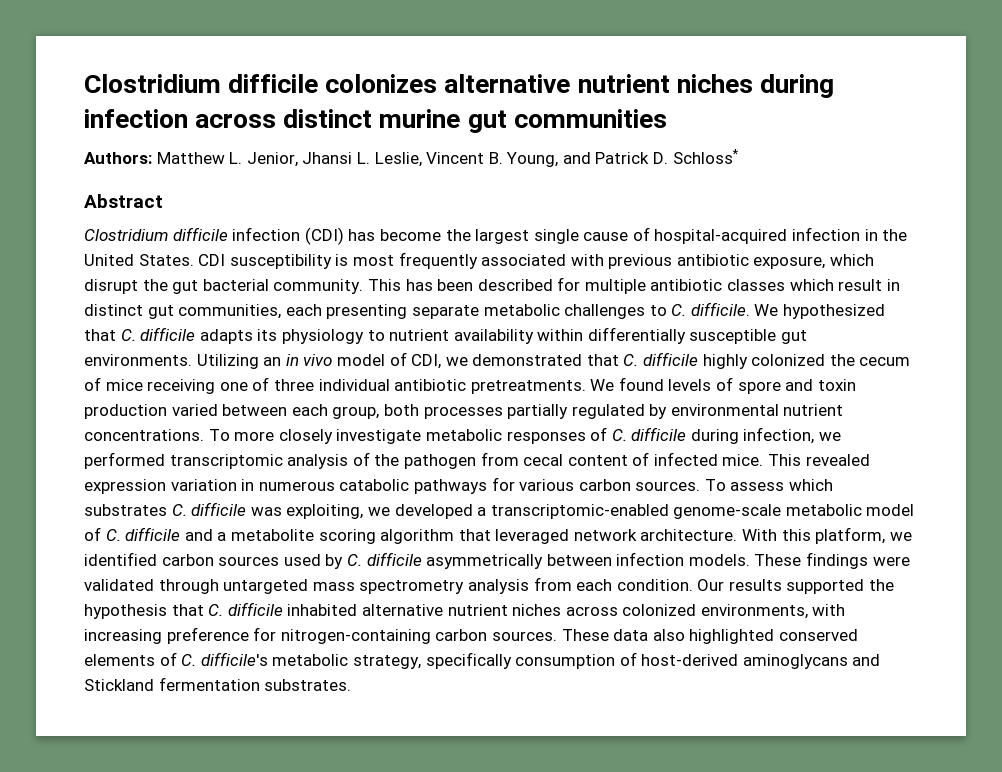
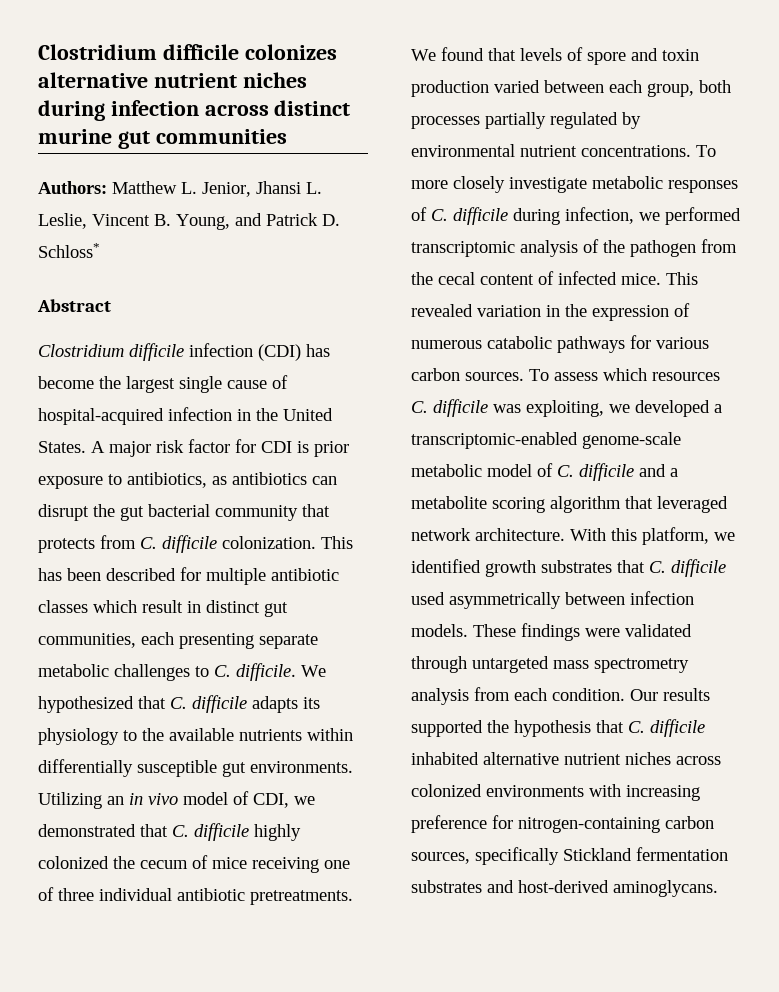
- CDI susceptibility is most frequently associated with previous antibiotic exposure, which disrupt the gut bacterial community.
+ A major risk factor for CDI is prior exposure to antibiotics, as antibiotics can disrupt the gut bacterial community that protects from C. difficile colonization.
- We hypothesized that C. difficile adapts its physiology to nutrient availability within differentially susceptible gut environments.
+ We hypothesized that C. difficile adapts its physiology to the available nutrients within differentially susceptible gut environments.
- We found levels of spore and toxin production varied between each group, both processes partially regulated by environmental nutrient concentrations.
+ We found that levels of spore and toxin production varied between each group, both processes partially regulated by environmental nutrient concentrations.
- To more closely investigate metabolic responses of C. difficile during infection, we performed transcriptomic analysis of the pathogen from cecal content of infected mice.
+ To more closely investigate metabolic responses of C. difficile during infection, we performed transcriptomic analysis of the pathogen from the cecal content of infected mice.
- This revealed expression variation in numerous catabolic pathways for various carbon sources.
+ This revealed variation in the expression of numerous catabolic pathways for various carbon sources.
- To assess which substrates C. difficile was exploiting, we developed a transcriptomic-enabled genome-scale metabolic model of C. difficile and a metabolite scoring algorithm that leveraged network architecture.
+ To assess which resources C. difficile was exploiting, we developed a transcriptomic-enabled genome-scale metabolic model of C. difficile and a metabolite scoring algorithm that leveraged network architecture.
- With this platform, we identified carbon sources used by C. difficile asymmetrically between infection models.
+ With this platform, we identified growth substrates that C. difficile used asymmetrically between infection models.
- Our results supported the hypothesis that C. difficile inhabited alternative nutrient niches across colonized environments, with increasing preference for nitrogen-containing carbon sources. These data also highlighted conserved elements of C. difficile's metabolic strategy, specifically consumption of host-derived aminoglycans and Stickland fermentation substrates.
+ Our results supported the hypothesis that C. difficile inhabited alternative nutrient niches across colonized environments with increasing preference for nitrogen-containing carbon sources, specifically Stickland fermentation substrates and host-derived aminoglycans.

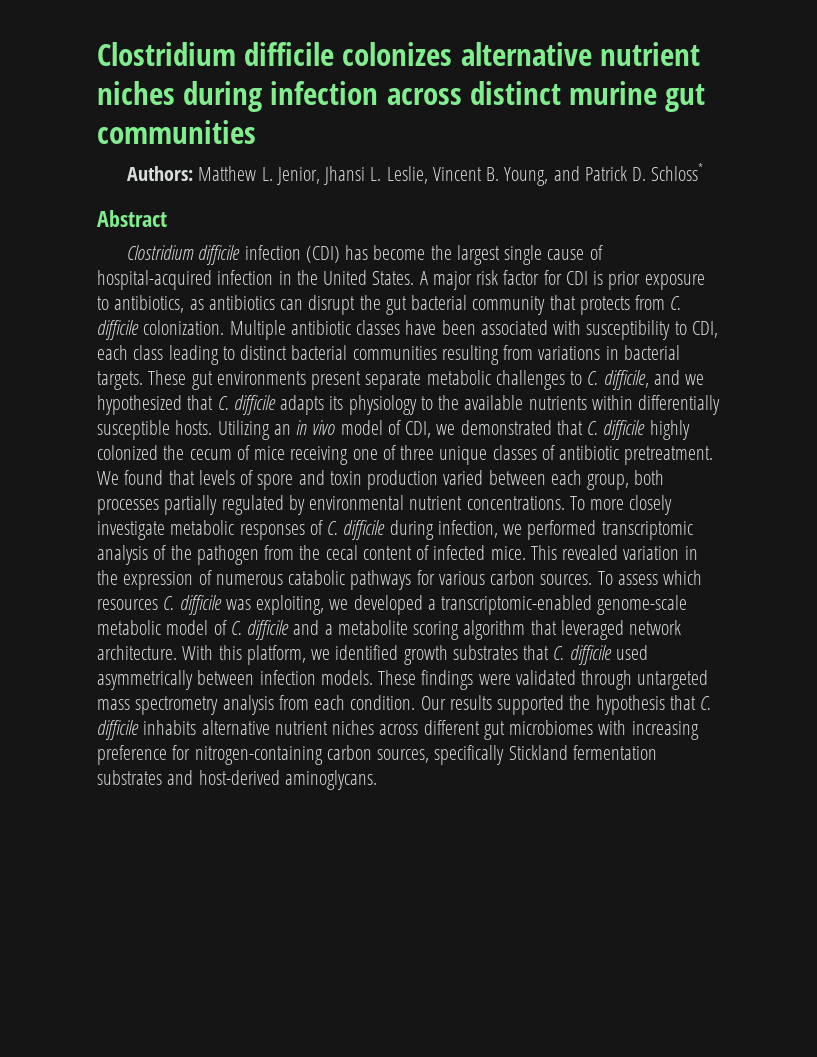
- This has been described for multiple antibiotic classes which result in distinct gut communities, each presenting separate metabolic challenges to C. difficile. We hypothesized that C. difficile adapts its physiology to the available nutrients within differentially susceptible gut environments.
+ Multiple antibiotic classes have been associated with susceptibility to CDI, each class leading to distinct bacterial communities resulting from variations in bacterial targets. These gut environments present separate metabolic challenges to C. difficile, and we hypothesized that C. difficile adapts its physiology to the available nutrients within differentially susceptible hosts.
- Utilizing an in vivo model of CDI, we demonstrated that C. difficile highly colonized the cecum of mice receiving one of three individual antibiotic pretreatments.
+ Utilizing an in vivo model of CDI, we demonstrated that C. difficile highly colonized the cecum of mice receiving one of three unique classes of antibiotic pretreatment.
- Our results supported the hypothesis that C. difficile inhabited alternative nutrient niches across colonized environments with increasing preference for nitrogen-containing carbon sources, specifically Stickland fermentation substrates and host-derived aminoglycans.
+ Our results supported the hypothesis that C. difficile inhabits alternative nutrient niches across different gut microbiomes with increasing preference for nitrogen-containing carbon sources, specifically Stickland fermentation substrates and host-derived aminoglycans.

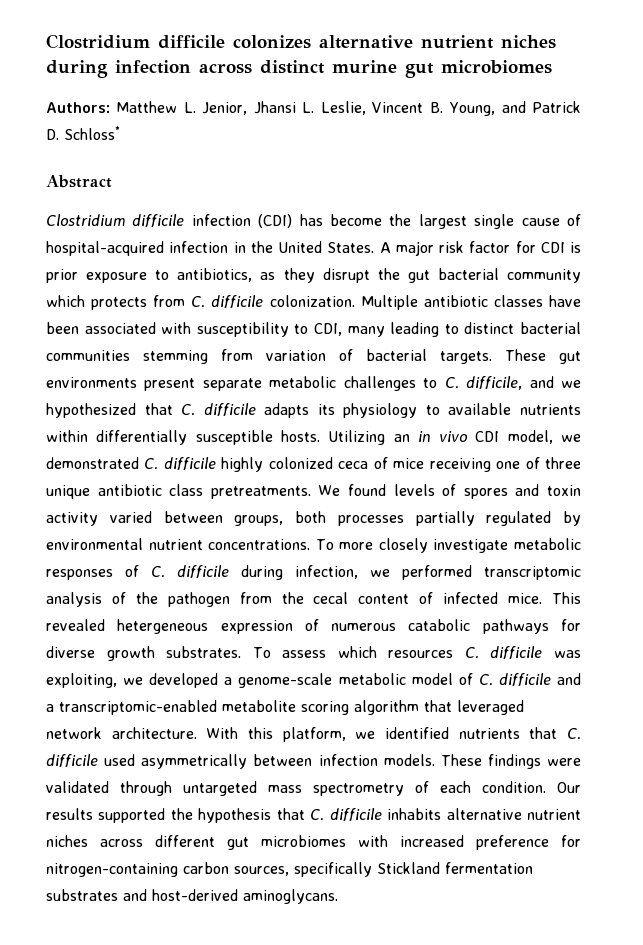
- Clostridium difficile colonizes alternative nutrient niches during infection across distinct murine gut communities
+ Clostridium difficile colonizes alternative nutrient niches during infection across distinct murine gut microbiomes
- A major risk factor for CDI is prior exposure to antibiotics, as antibiotics can disrupt the gut bacterial community that protects from C. difficile colonization.
+ A major risk factor for CDI is prior exposure to antibiotics, as they disrupt the gut bacterial community which protects from C. difficile colonization.
- Multiple antibiotic classes have been associated with susceptibility to CDI, each class leading to distinct bacterial communities resulting from variations in bacterial targets.
+ Multiple antibiotic classes have been associated with susceptibility to CDI, many leading to distinct bacterial communities stemming from variation of bacterial targets.
- These gut environments present separate metabolic challenges to C. difficile, and we hypothesized that C. difficile adapts its physiology to the available nutrients within differentially susceptible hosts.
+ These gut environments present separate metabolic challenges to C. difficile, and we hypothesized that C. difficile adapts its physiology to available nutrients within differentially susceptible hosts.
- Utilizing an in vivo model of CDI, we demonstrated that C. difficile highly colonized the cecum of mice receiving one of three unique classes of antibiotic pretreatment.
+ Utilizing an in vivo CDI model, we demonstrated C. difficile highly colonized ceca of mice receiving one of three unique antibiotic class pretreatments.
- We found that levels of spore and toxin production varied between each group, both processes partially regulated by environmental nutrient concentrations.
+ We found levels of spores and toxin activity varied between groups, both processes partially regulated by environmental nutrient concentrations.
- This revealed variation in the expression of numerous catabolic pathways for various carbon sources.
+ This revealed hetergeneous expression of numerous catabolic pathways for diverse growth substrates.
- To assess which resources C. difficile was exploiting, we developed a transcriptomic-enabled genome-scale metabolic model of C. difficile and a metabolite scoring algorithm that leveraged network architecture.
+ To assess which resources C. difficile was exploiting, we developed a genome-scale metabolic model of C. difficile and a transcriptomic-enabled metabolite scoring algorithm that leveraged network architecture.
- With this platform, we identified growth substrates that C. difficile used asymmetrically between infection models.
+ With this platform, we identified nutrients that C. difficile used asymmetrically between infection models.
- These findings were validated through untargeted mass spectrometry analysis from each condition.
+ These findings were validated through untargeted mass spectrometry of each condition.
- Our results supported the hypothesis that C. difficile inhabits alternative nutrient niches across different gut microbiomes with increasing preference for nitrogen-containing carbon sources, specifically Stickland fermentation substrates and host-derived aminoglycans.
+ Our results supported the hypothesis that C. difficile inhabits alternative nutrient niches across different gut microbiomes with increased preference for nitrogen-containing carbon sources, specifically Stickland fermentation substrates and host-derived aminoglycans.

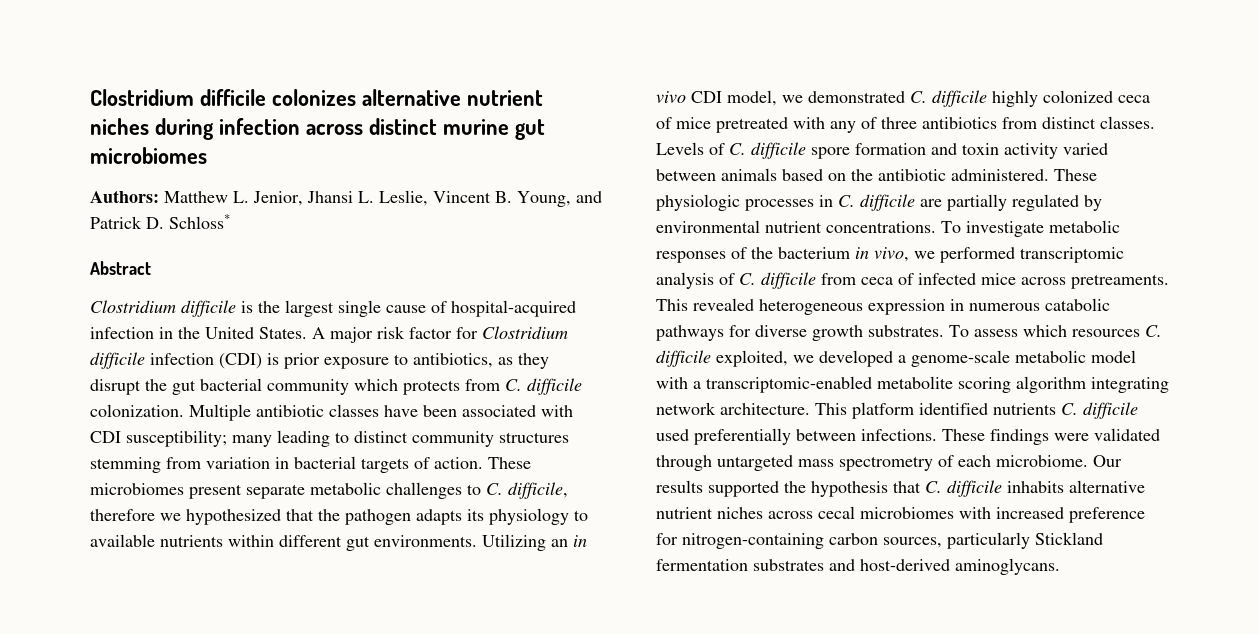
- Clostridium difficile infection (CDI) has become the largest single cause of hospital-acquired infection in the United States.
+ Clostridium difficile is the largest single cause of hospital-acquired infection in the United States.
- A major risk factor for CDI is prior exposure to antibiotics, as they disrupt the gut bacterial community which protects from C. difficile colonization.
+ A major risk factor for Clostridium difficile infection (CDI) is prior exposure to antibiotics, as they disrupt the gut bacterial community which protects from C. difficile colonization.
- Multiple antibiotic classes have been associated with susceptibility to CDI, many leading to distinct bacterial communities stemming from variation of bacterial targets. These gut environments present separate metabolic challenges to C. difficile, and we hypothesized that C. difficile adapts its physiology to available nutrients within differentially susceptible hosts.
+ Multiple antibiotic classes have been associated with CDI susceptibility; many leading to distinct community structures stemming from variation in bacterial targets of action. These microbiomes present separate metabolic challenges to C. difficile, therefore we hypothesized that the pathogen adapts its physiology to available nutrients within different gut environments.
- Utilizing an in vivo CDI model, we demonstrated C. difficile highly colonized ceca of mice receiving one of three unique antibiotic class pretreatments. We found levels of spores and toxin activity varied between groups, both processes partially regulated by environmental nutrient concentrations.
+ Utilizing an in vivo CDI model, we demonstrated C. difficile highly colonized ceca of mice pretreated with any of three antibiotics from distinct classes. Levels of C. difficile spore formation and toxin activity varied between animals based on the antibiotic administered. These physiologic processes in C. difficile are partially regulated by environmental nutrient concentrations.
- To more closely investigate metabolic responses of C. difficile during infection, we performed transcriptomic analysis of the pathogen from the cecal content of infected mice. This revealed hetergeneous expression of numerous catabolic pathways for diverse growth substrates.
+ To investigate metabolic responses of the bacterium in vivo, we performed transcriptomic analysis of C. difficile from ceca of infected mice across pretreaments. This revealed heterogeneous expression in numerous catabolic pathways for diverse growth substrates.
- To assess which resources C. difficile was exploiting, we developed a genome-scale metabolic model of C. difficile and a transcriptomic-enabled metabolite scoring algorithm that leveraged network architecture. With this platform, we identified nutrients that C. difficile used asymmetrically between infection models.
+ To assess which resources C. difficile exploited, we developed a genome-scale metabolic model with a transcriptomic-enabled metabolite scoring algorithm integrating network architecture. This platform identified nutrients C. difficile used preferentially between infections.
- These findings were validated through untargeted mass spectrometry of each condition.
+ These findings were validated through untargeted mass spectrometry of each microbiome.
- Our results supported the hypothesis that C. difficile inhabits alternative nutrient niches across different gut microbiomes with increased preference for nitrogen-containing carbon sources, specifically Stickland fermentation substrates and host-derived aminoglycans.
+ Our results supported the hypothesis that C. difficile inhabits alternative nutrient niches across cecal microbiomes with increased preference for nitrogen-containing carbon sources, particularly Stickland fermentation substrates and host-derived aminoglycans.

